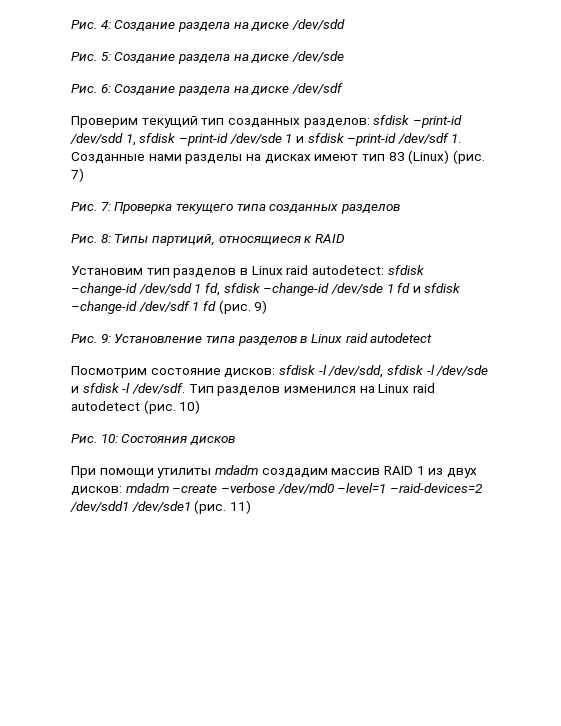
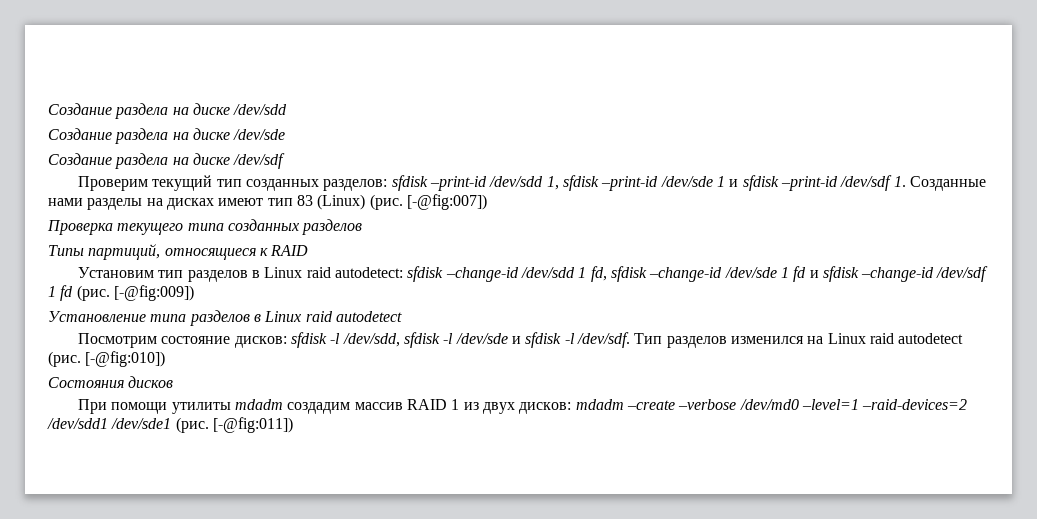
- Рис. 4: Создание раздела на диске /dev/sdd
+ Создание раздела на диске /dev/sdd
- Рис. 5: Создание раздела на диске /dev/sde
+ Создание раздела на диске /dev/sde
- Рис. 6: Создание раздела на диске /dev/sdf
+ Создание раздела на диске /dev/sdf
- 7)
- Рис. 7: Проверка текущего типа созданных разделов
+ [-@fig:007])
+ Проверка текущего типа созданных разделов
- Рис. 8: Типы партиций, относящиеся к RAID
+ Типы партиций, относящиеся к RAID
- 9)
- Рис. 9: Установление типа разделов в Linux raid autodetect
+ [-@fig:009])
+ Установление типа разделов в Linux raid autodetect
- 10)
- Рис. 10: Состояния дисков
+ [-@fig:010])
+ Состояния дисков
- 11)
+ [-@fig:011])

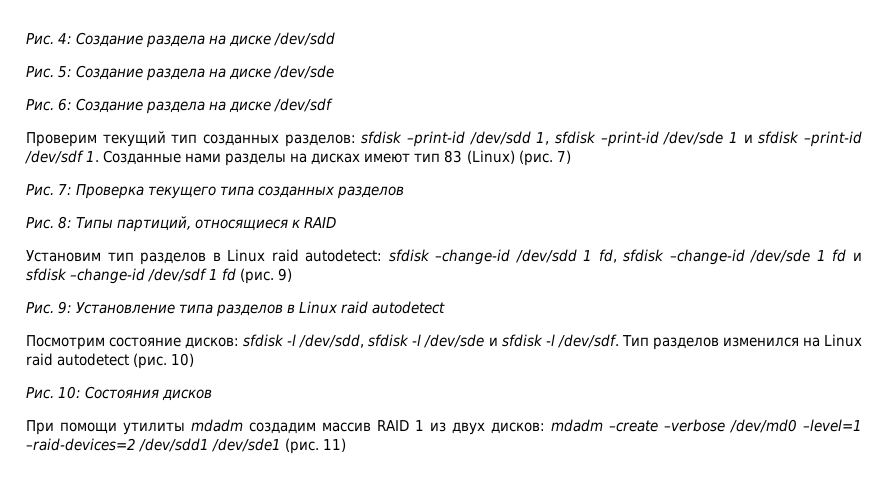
- Создание раздела на диске /dev/sdd
+ Рис. 4: Создание раздела на диске /dev/sdd
- Создание раздела на диске /dev/sde
+ Рис. 5: Создание раздела на диске /dev/sde
- Создание раздела на диске /dev/sdf
+ Рис. 6: Создание раздела на диске /dev/sdf
- [-@fig:007])
- Проверка текущего типа созданных разделов
+ 7)
+ Рис. 7: Проверка текущего типа созданных разделов
- Типы партиций, относящиеся к RAID
+ Рис. 8: Типы партиций, относящиеся к RAID
- [-@fig:009])
- Установление типа разделов в Linux raid autodetect
+ 9)
+ Рис. 9: Установление типа разделов в Linux raid autodetect
- [-@fig:010])
- Состояния дисков
+ 10)
+ Рис. 10: Состояния дисков
- [-@fig:011])
+ 11)

